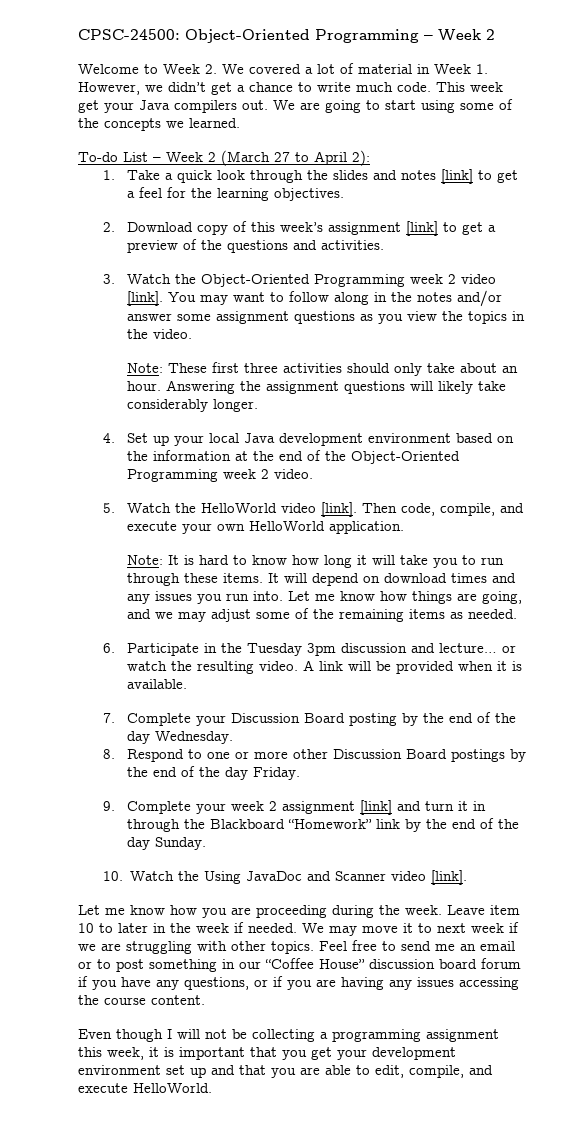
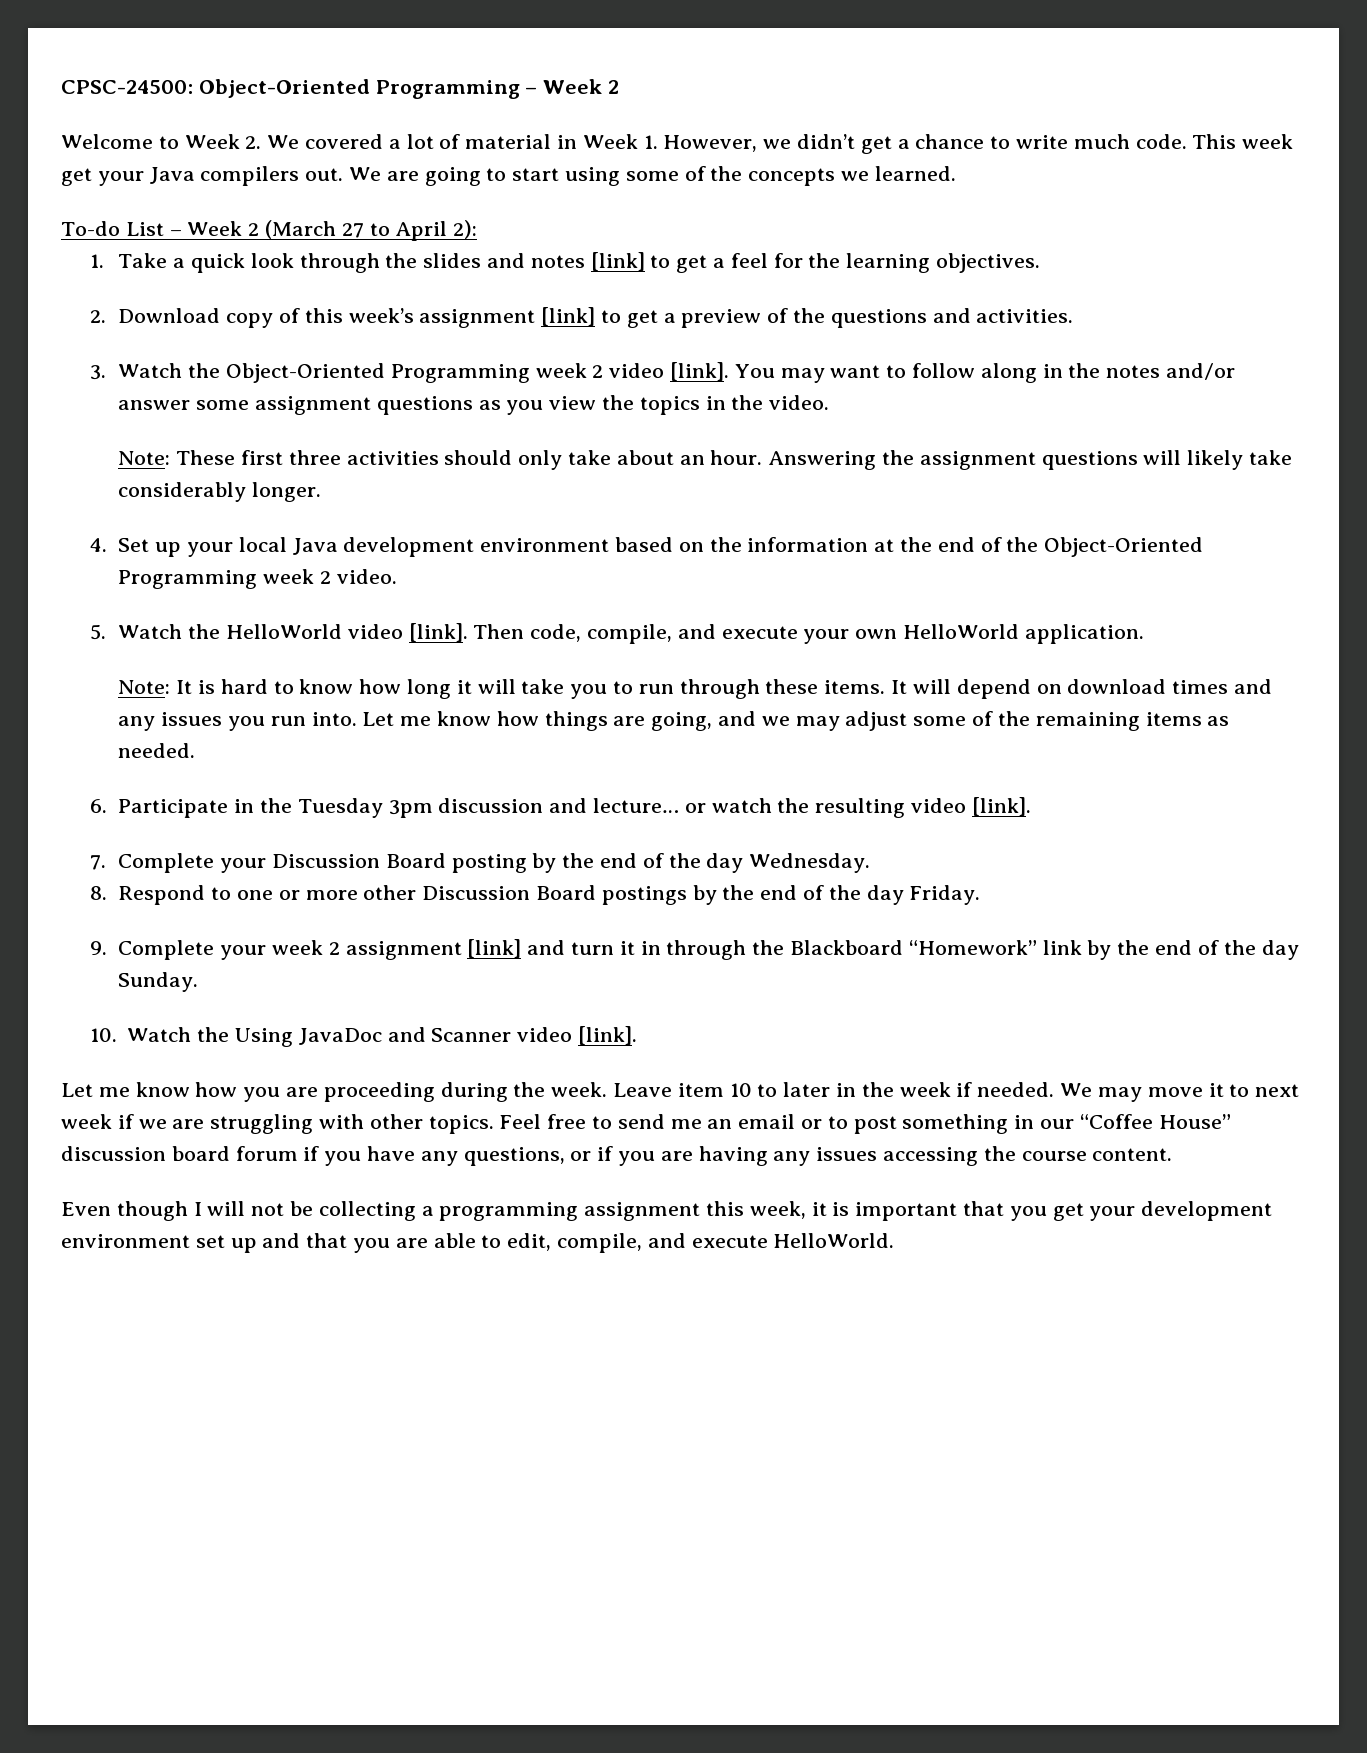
- 6. Participate in the Tuesday 3pm discussion and lecture… or watch the resulting video. A link will be provided when it is available.
+ 6. Participate in the Tuesday 3pm discussion and lecture… or watch the resulting video [link].

